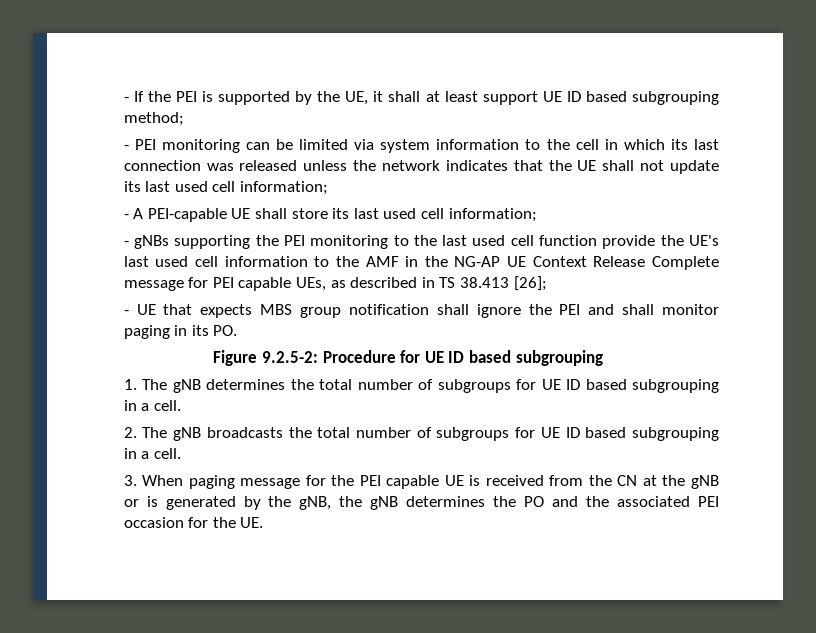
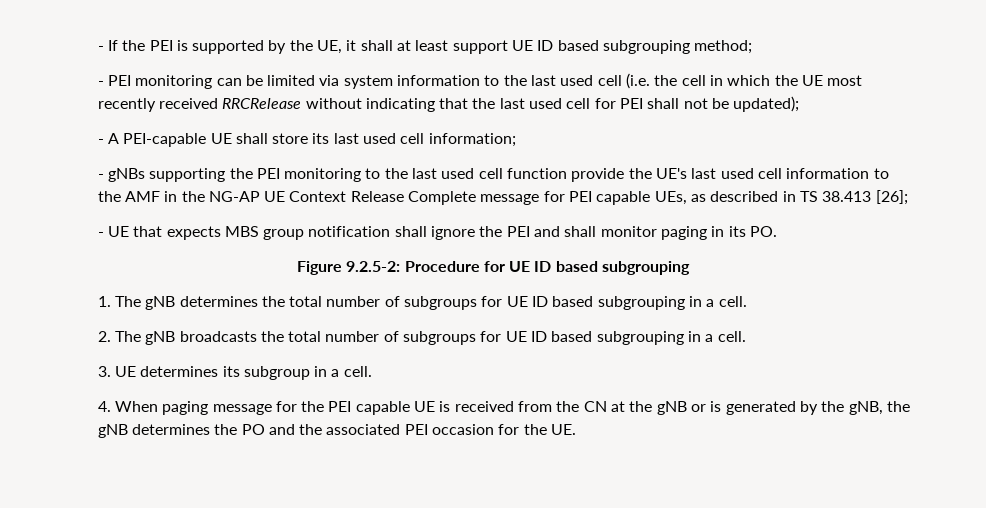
- - PEI monitoring can be limited via system information to the cell in which its last connection was released unless the network indicates that the UE shall not update its last used cell information;
+ - PEI monitoring can be limited via system information to the last used cell (i.e. the cell in which the UE most recently received RRCRelease without indicating that the last used cell for PEI shall not be updated);
- 3. When paging message for the PEI capable UE is received from the CN at the gNB or is generated by the gNB, the gNB determines the PO and the associated PEI occasion for the UE.
+ 3. UE determines its subgroup in a cell.
+ 4. When paging message for the PEI capable UE is received from the CN at the gNB or is generated by the gNB, the gNB determines the PO and the associated PEI occasion for the UE.

